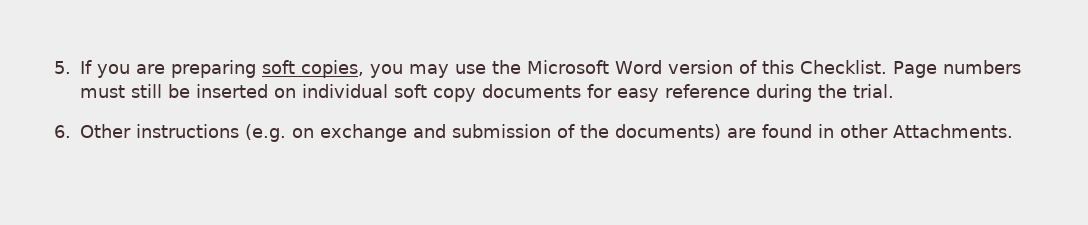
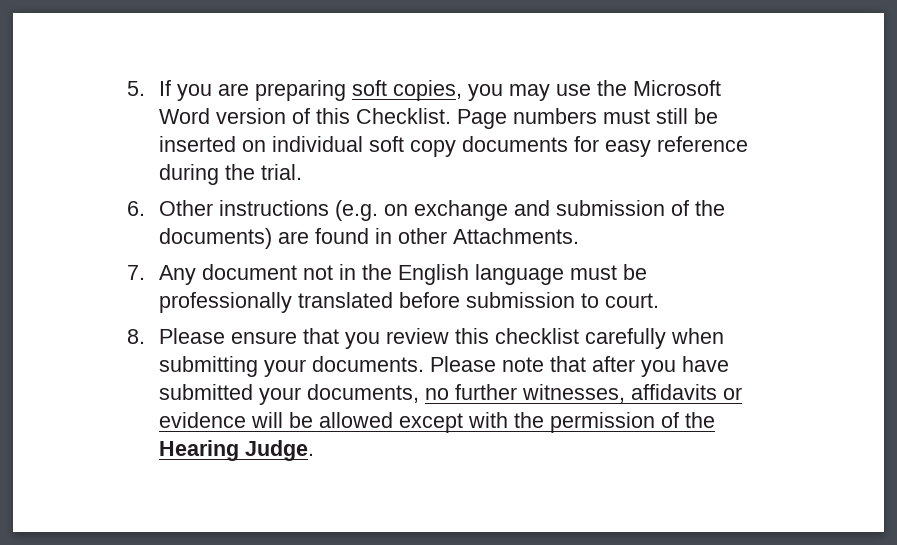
+ 7. Any document not in the English language must be professionally translated before submission to court.
+ 8. Please ensure that you review this checklist carefully when submitting your documents. Please note that after you have submitted your documents, no further witnesses, affidavits or evidence will be allowed except with the permission of the Hearing Judge.

